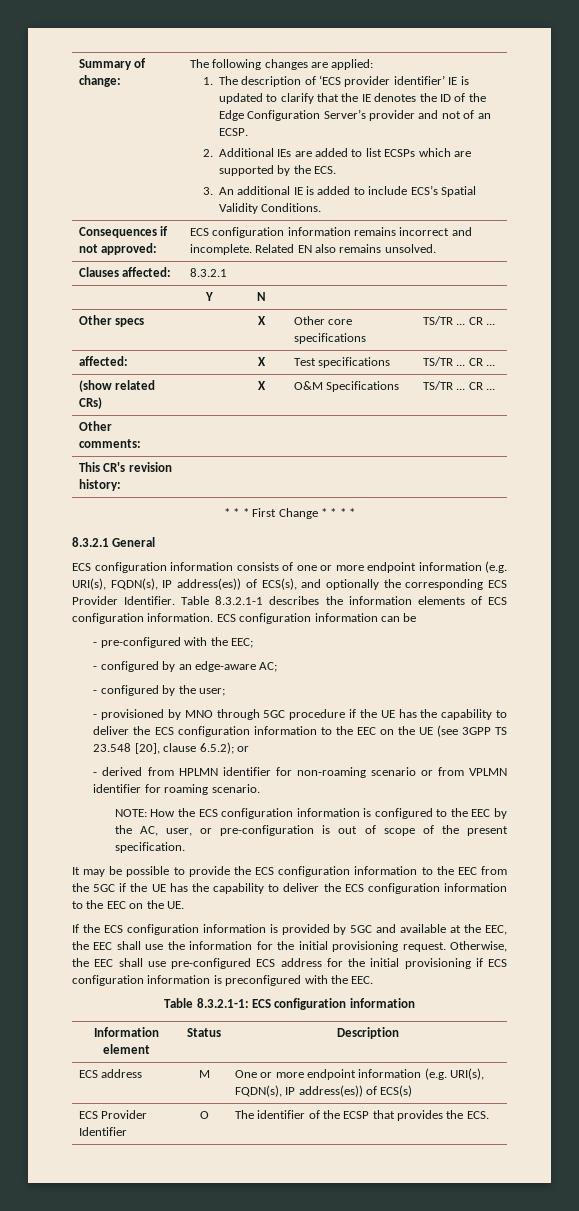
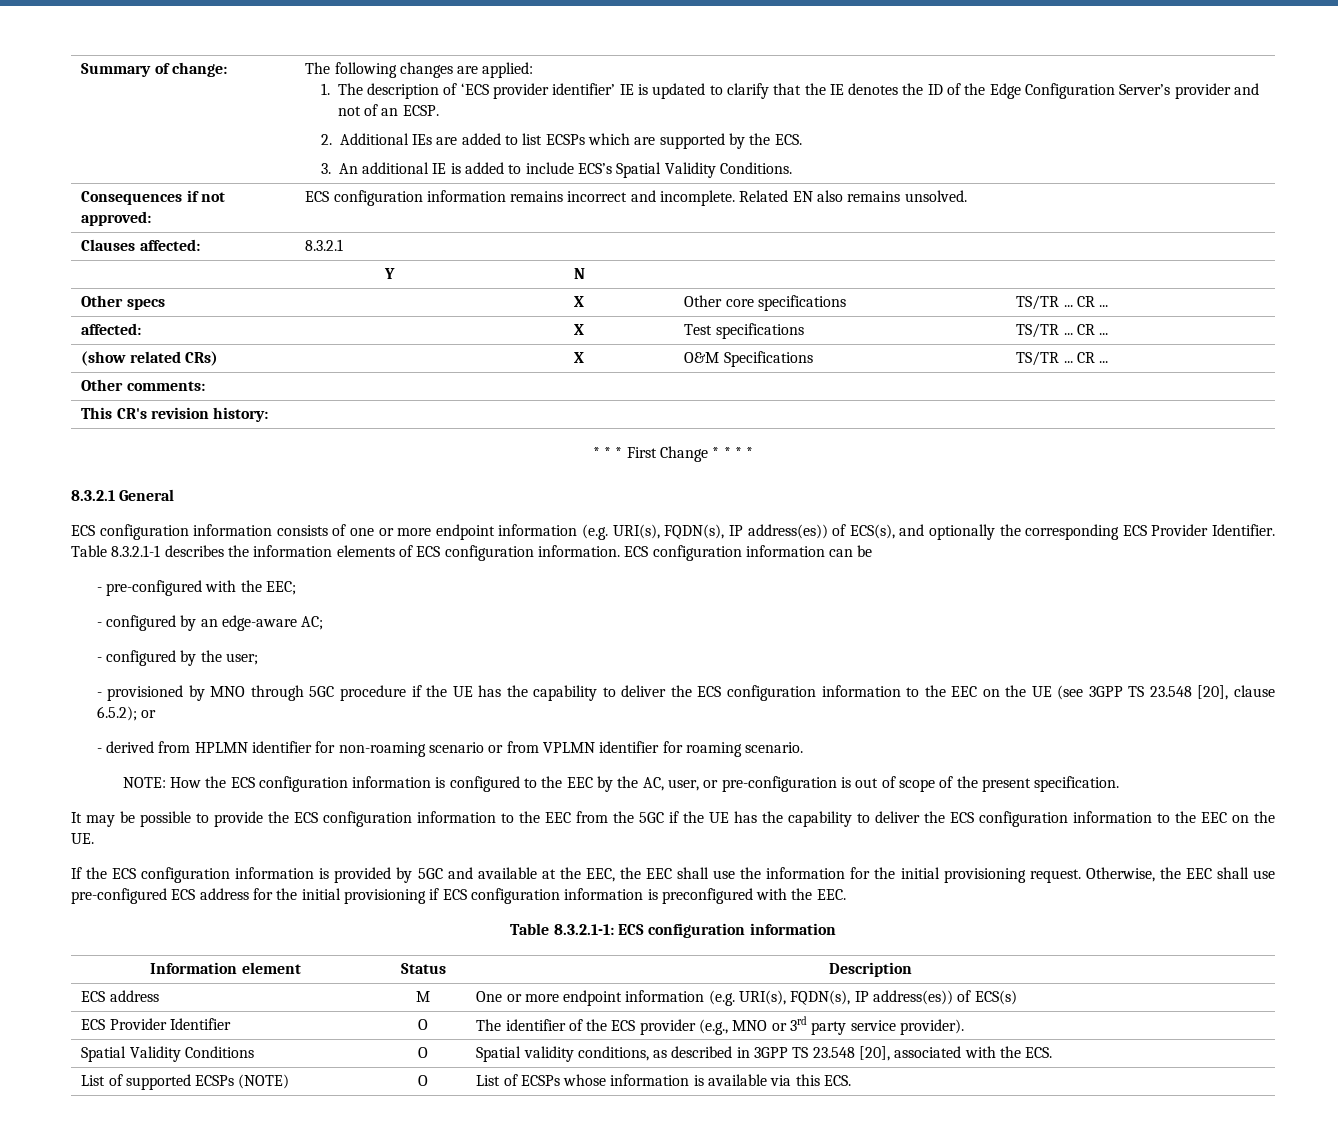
- ECS Provider Identifier | O | The identifier of the ECSP that provides the ECS.
+ ECS Provider Identifier | O | The identifier of the ECS provider (e.g., MNO or 3rd party service provider).
+ Spatial Validity Conditions | O | Spatial validity conditions, as described in 3GPP TS 23.548 [20], associated with the ECS.
+ List of supported ECSPs (NOTE) | O | List of ECSPs whose information is available via this ECS.

